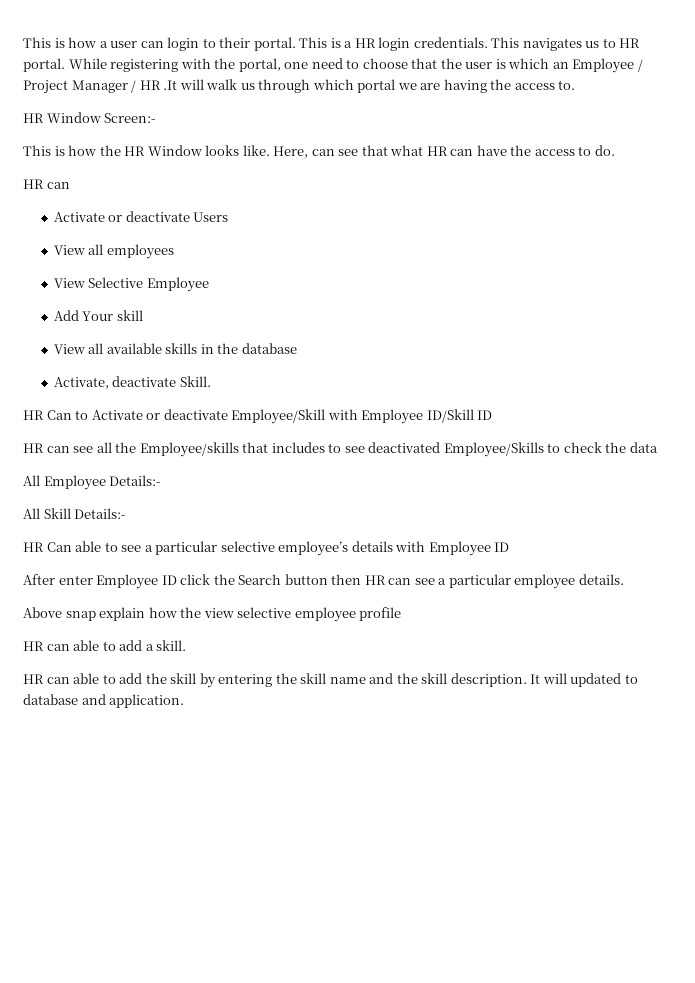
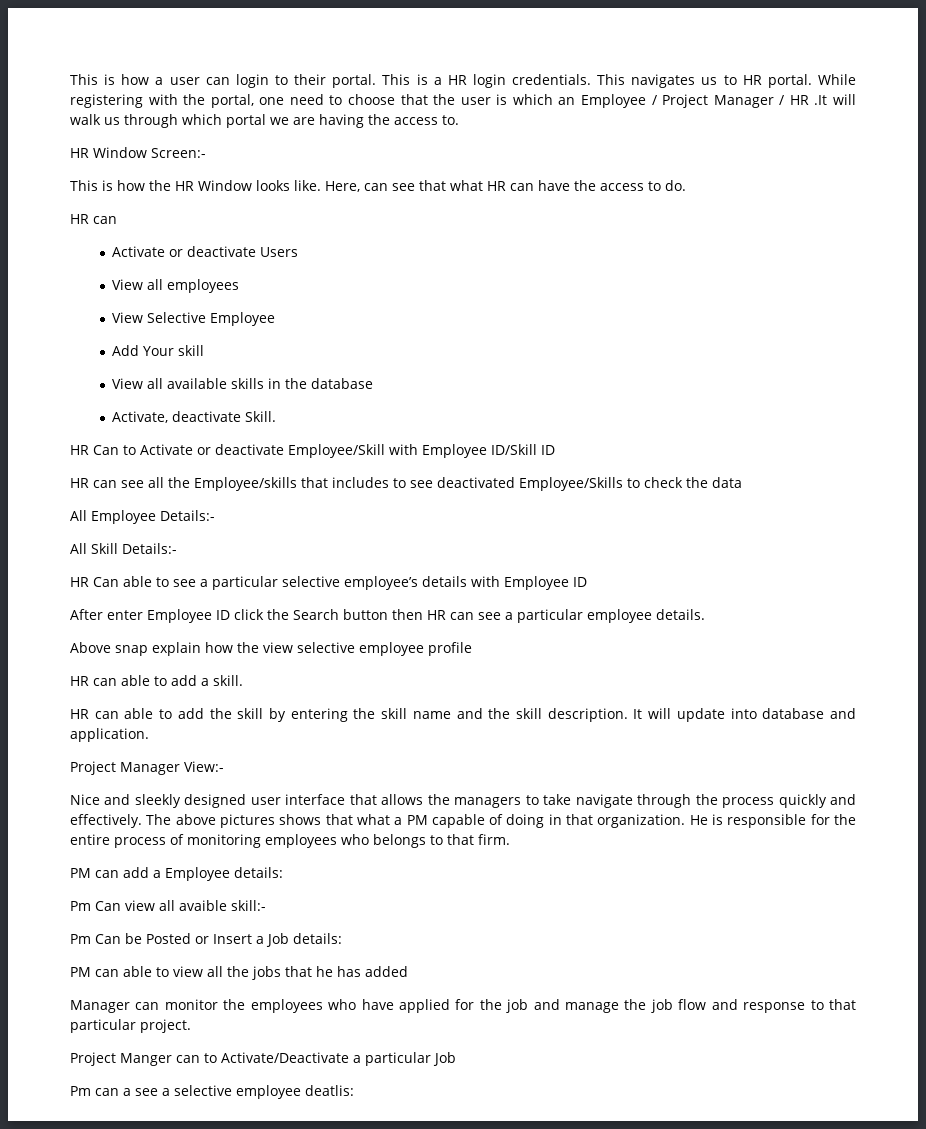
- It will updated to database and application.
+ It will update into database and application.
+ Project Manager View:-
+ Nice and sleekly designed user interface that allows the managers to take navigate through the process quickly and effectively. The above pictures shows that what a PM capable of doing in that organization. He is responsible for the entire process of monitoring employees who belongs to that firm.
+ PM can add a Employee details:
+ Pm Can view all avaible skill:-
+ Pm Can be Posted or Insert a Job details:
+ PM can able to view all the jobs that he has added
+ Manager can monitor the employees who have applied for the job and manage the job flow and response to that particular project.
+ Project Manger can to Activate/Deactivate a particular Job
+ Pm can a see a selective employee deatlis:

